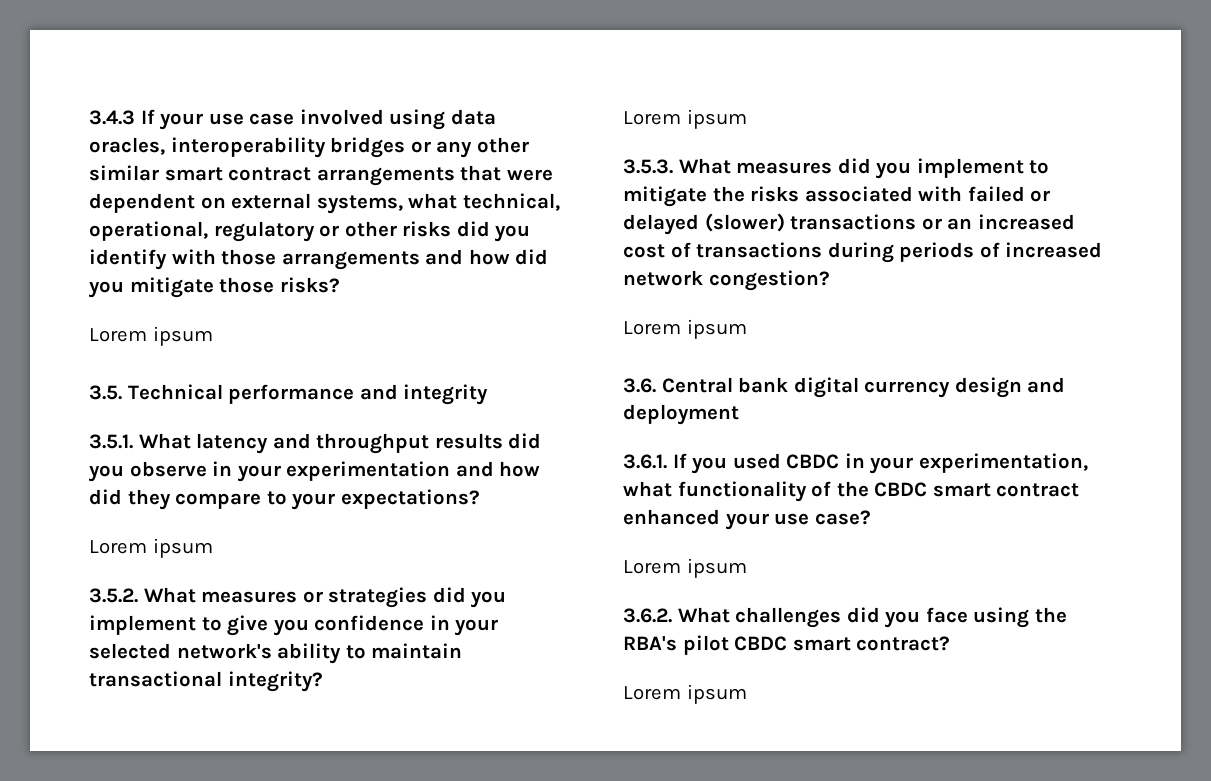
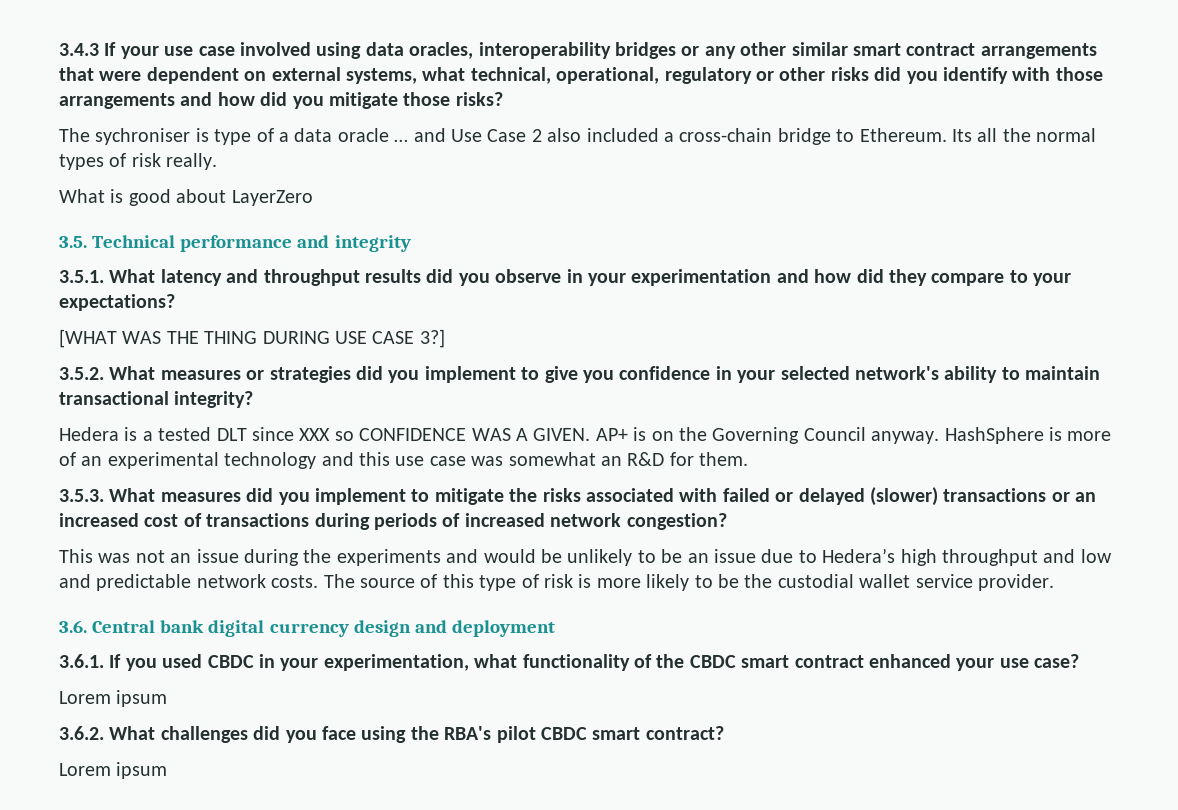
  3.4.3 If your use case involved using data oracles, interoperability bridges or any other similar smart contract arrangements that were dependent on external systems, what technical, operational, regulatory or other risks did you identify with those arrangements and how did you mitigate those risks?
- Lorem ipsum
+ The sychroniser is type of a data oracle … and Use Case 2 also included a cross-chain bridge to Ethereum. Its all the normal types of risk really.
+ What is good about LayerZero
  3.5.1. What latency and throughput results did you observe in your experimentation and how did they compare to your expectations?
- Lorem ipsum
+ [WHAT WAS THE THING DURING USE CASE 3?]
  3.5.2. What measures or strategies did you implement to give you confidence in your selected network's ability to maintain transactional integrity?
- Lorem ipsum
+ Hedera is a tested DLT since XXX so CONFIDENCE WAS A GIVEN. AP+ is on the Governing Council anyway. HashSphere is more of an experimental technology and this use case was somewhat an R&D for them.
  3.5.3. What measures did you implement to mitigate the risks associated with failed or delayed (slower) transactions or an increased cost of transactions during periods of increased network congestion?
- Lorem ipsum
+ This was not an issue during the experiments and would be unlikely to be an issue due to Hedera’s high throughput and low and predictable network costs. The source of this type of risk is more likely to be the custodial wallet service provider.

